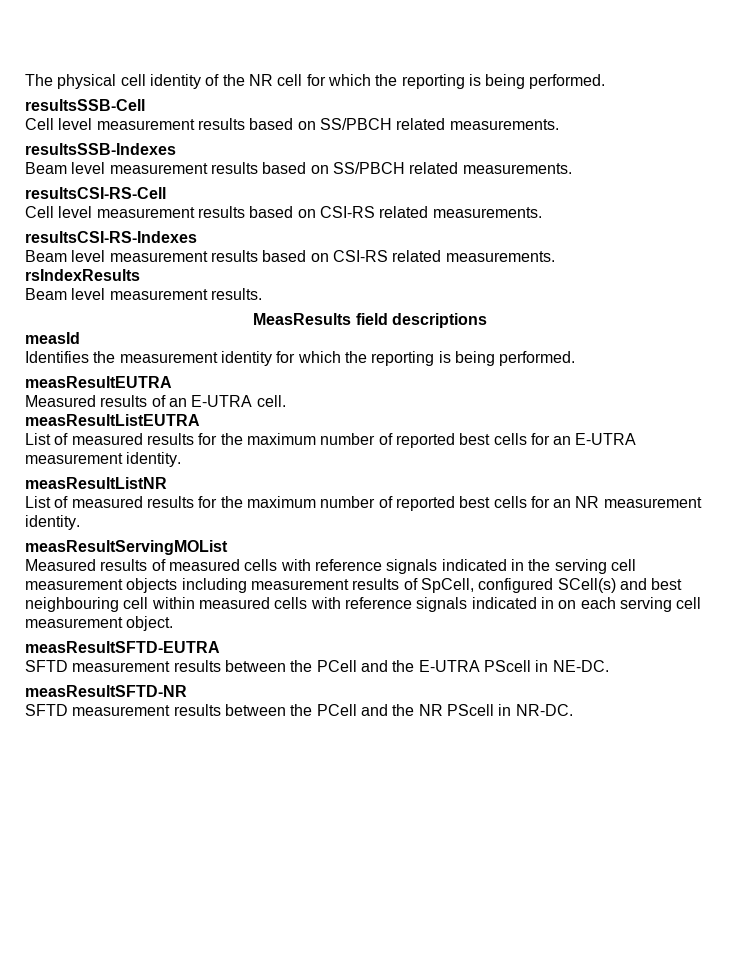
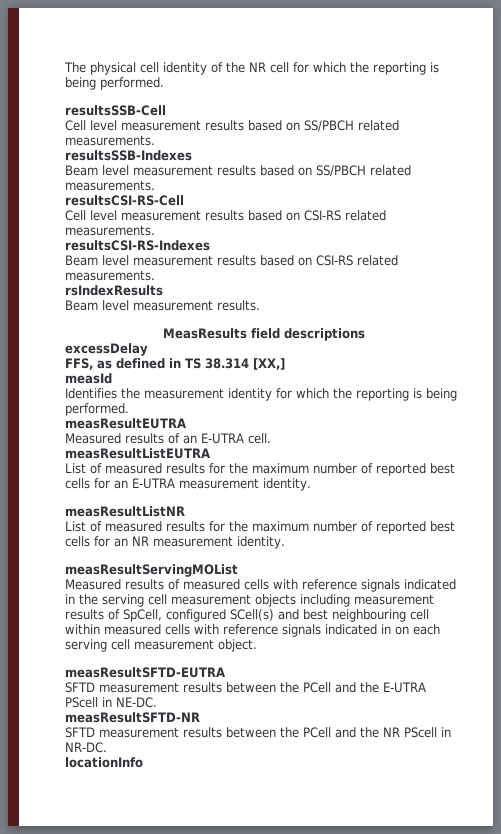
+ excessDelay
+ FFS, as defined in TS 38.314 [XX,]
+ locationInfo

